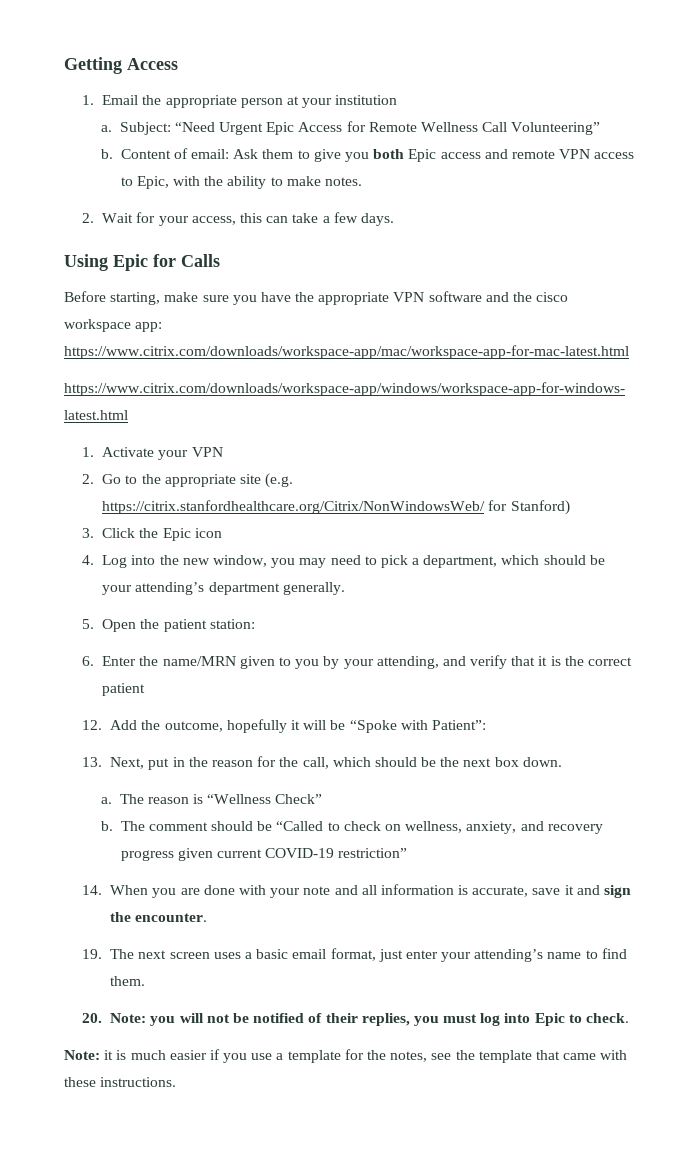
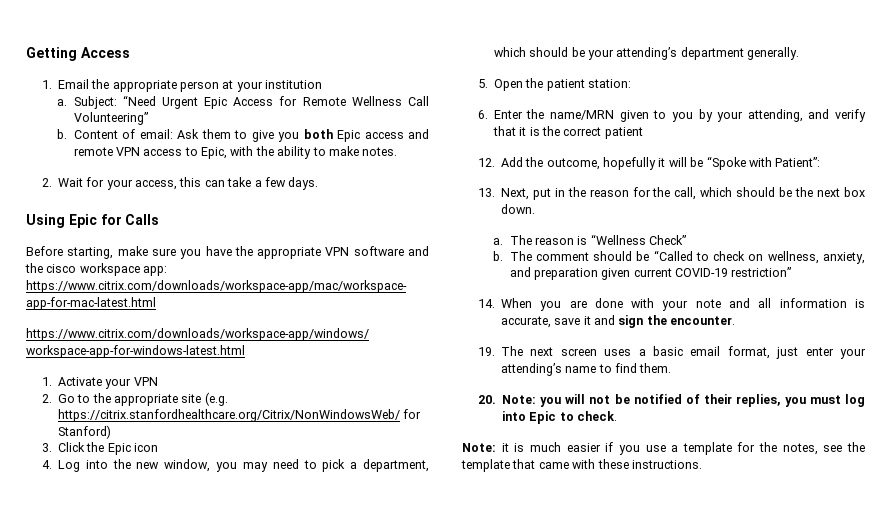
- The comment should be “Called to check on wellness, anxiety, and recovery progress given current COVID-19 restriction”
+ The comment should be “Called to check on wellness, anxiety, and preparation given current COVID-19 restriction”

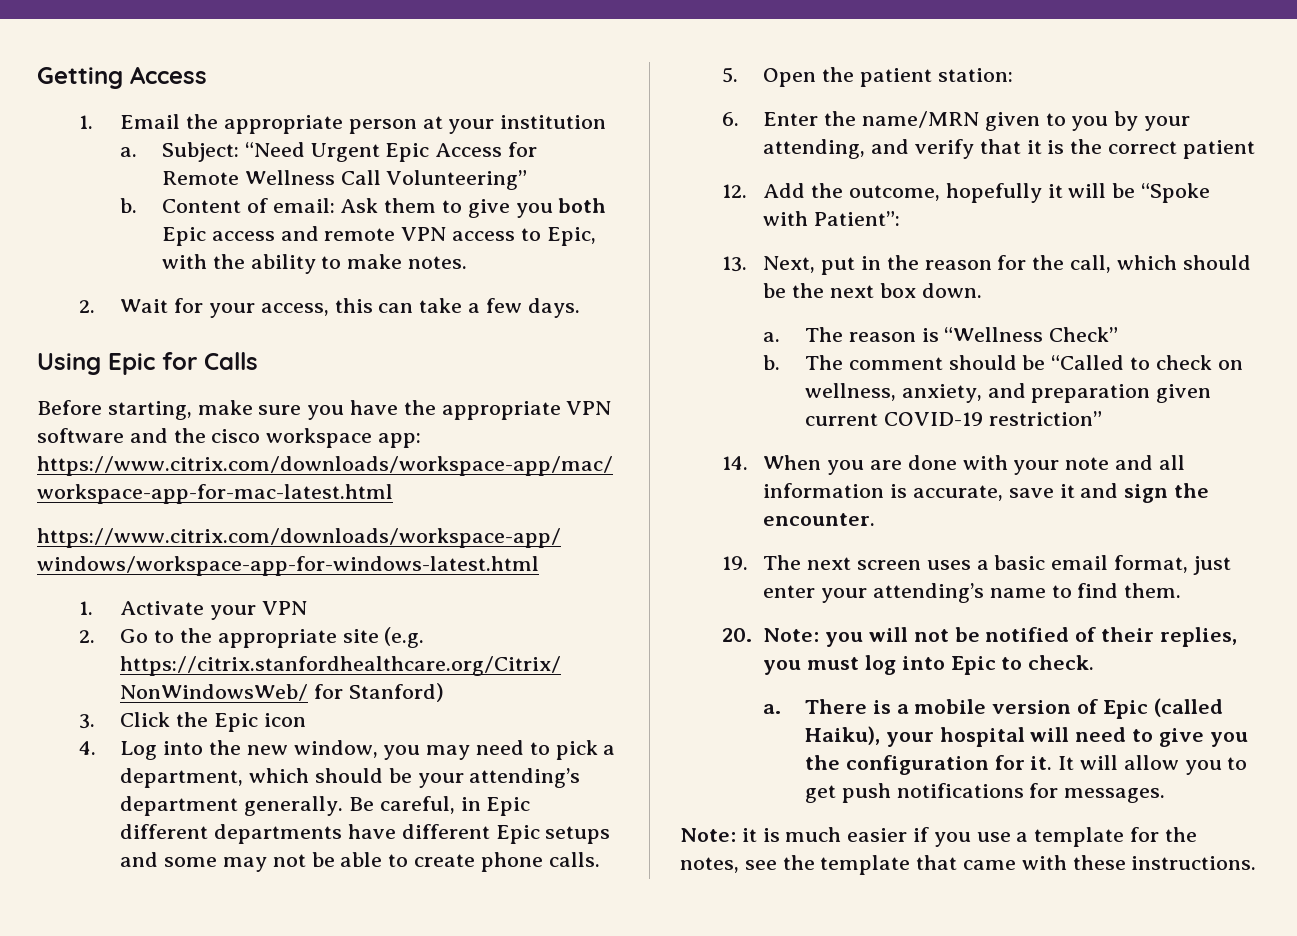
+ Be careful, in Epic different departments have different Epic setups and some may not be able to create phone calls.
+ a. There is a mobile version of Epic (called Haiku), your hospital will need to give you the configuration for it. It will allow you to get push notifications for messages.

